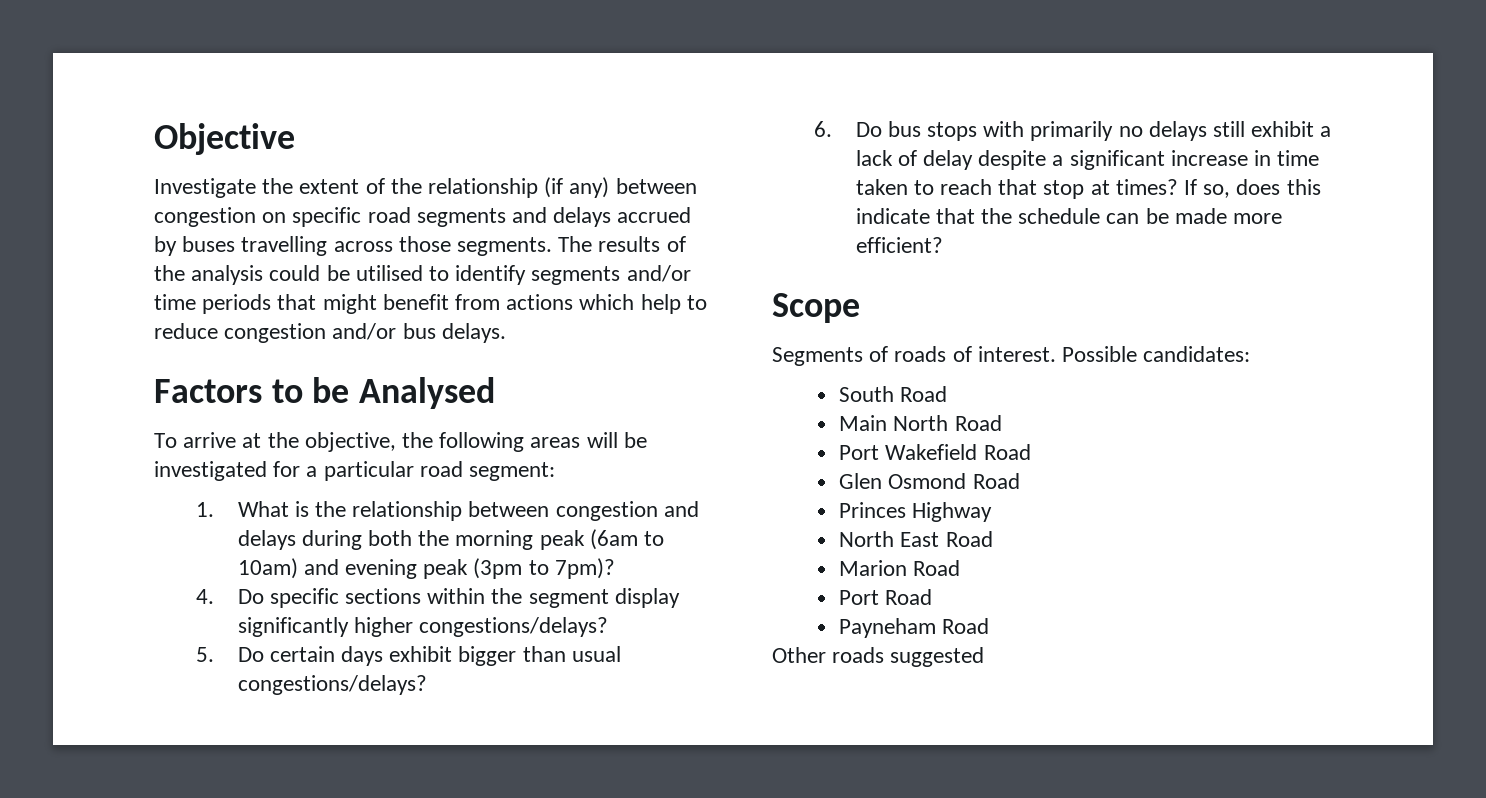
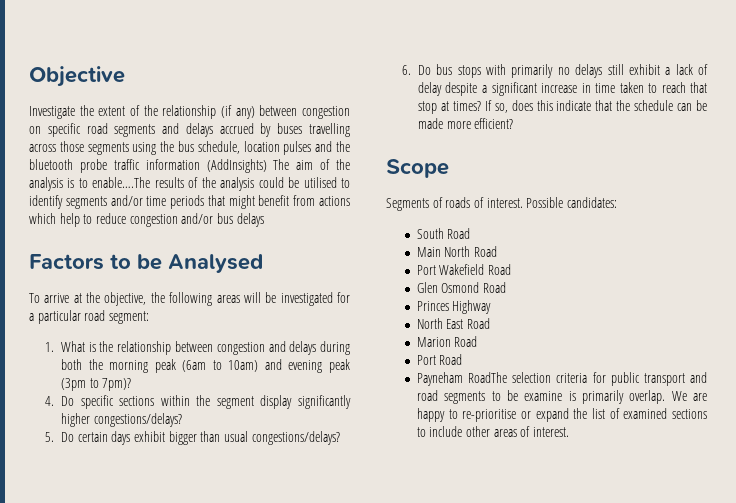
- Investigate the extent of the relationship (if any) between congestion on specific road segments and delays accrued by buses travelling across those segments. The results of the analysis could be utilised to identify segments and/or time periods that might benefit from actions which help to reduce congestion and/or bus delays.
+ Investigate the extent of the relationship (if any) between congestion on specific road segments and delays accrued by buses travelling across those segments using the bus schedule, location pulses and the bluetooth probe traffic information (AddInsights) The aim of the analysis is to enable….The results of the analysis could be utilised to identify segments and/or time periods that might benefit from actions which help to reduce congestion and/or bus delays
- Payneham Road
- Other roads suggested
+ Payneham RoadThe selection criteria for public transport and road segments to be examine is primarily overlap. We are happy to re-prioritise or expand the list of examined sections to include other areas of interest.

